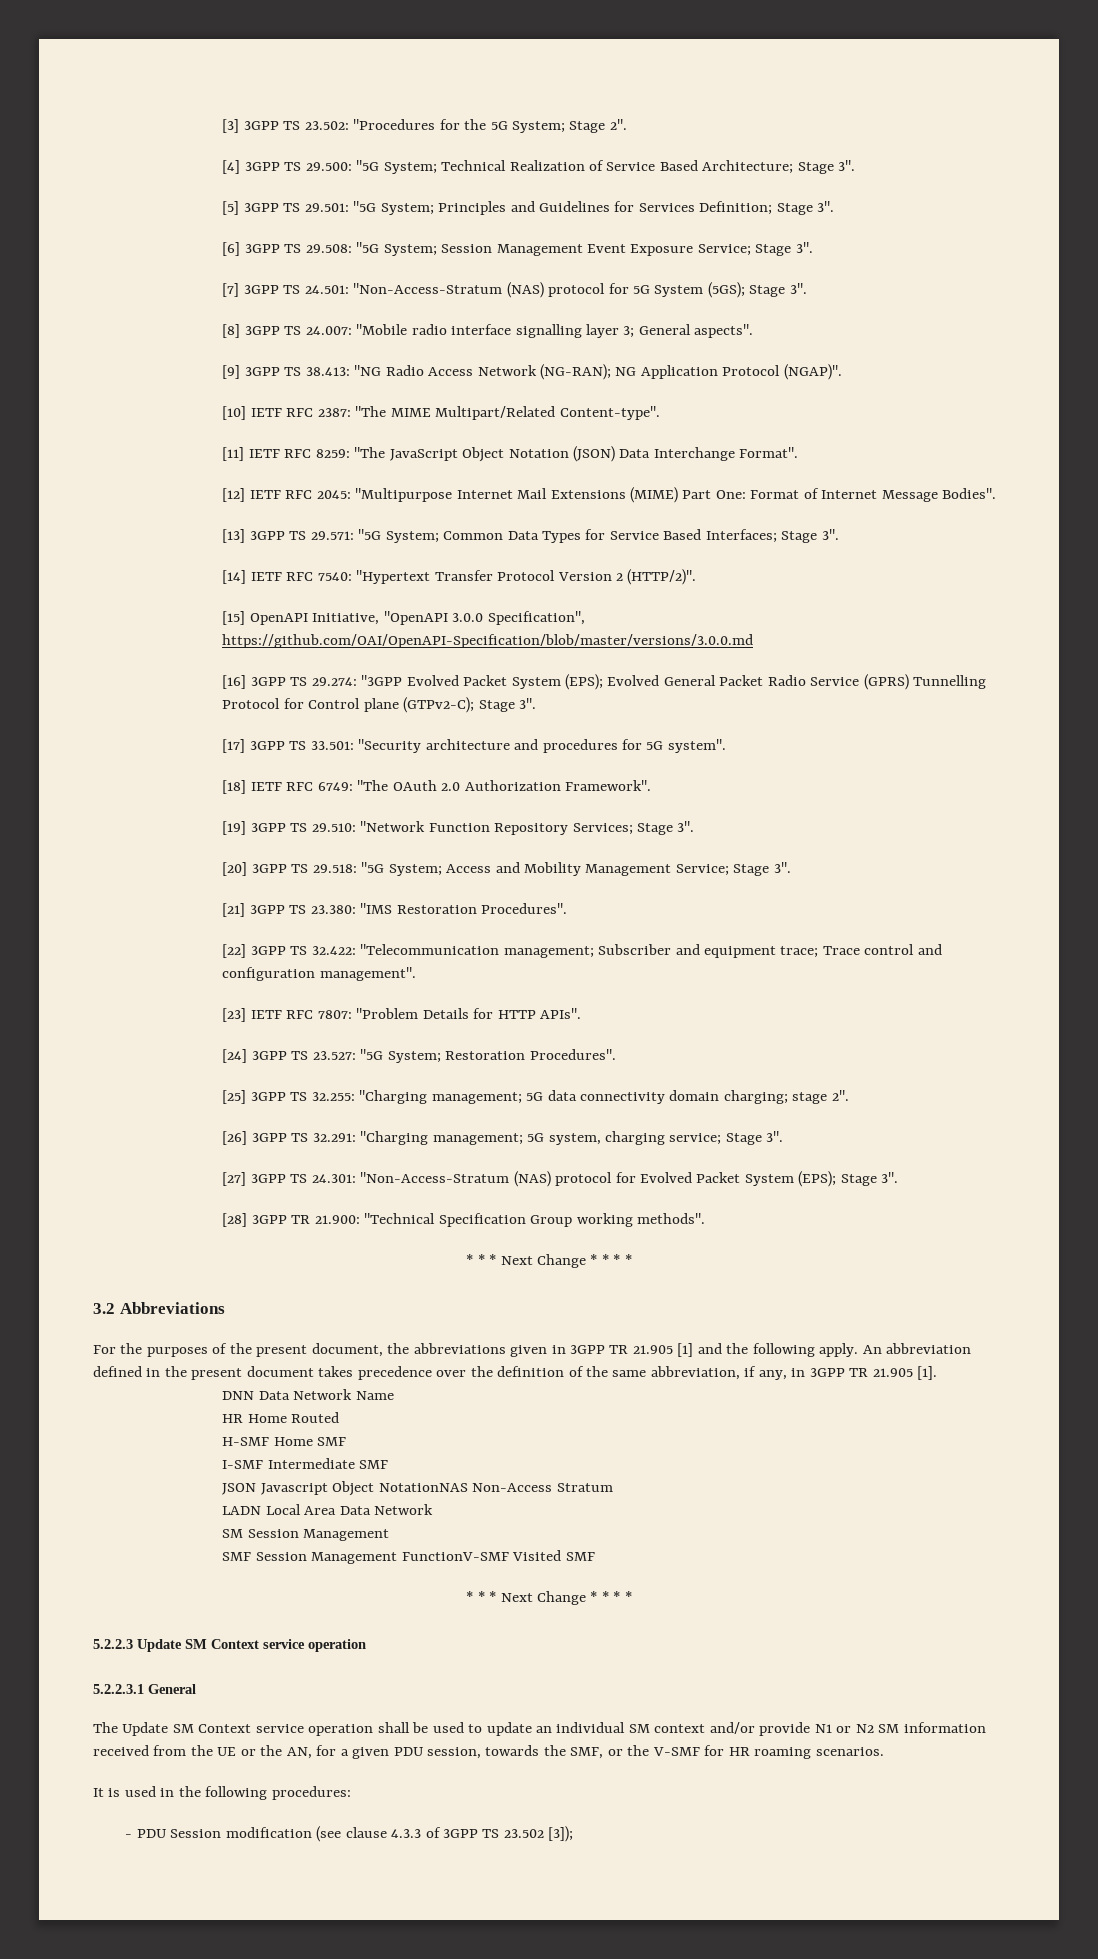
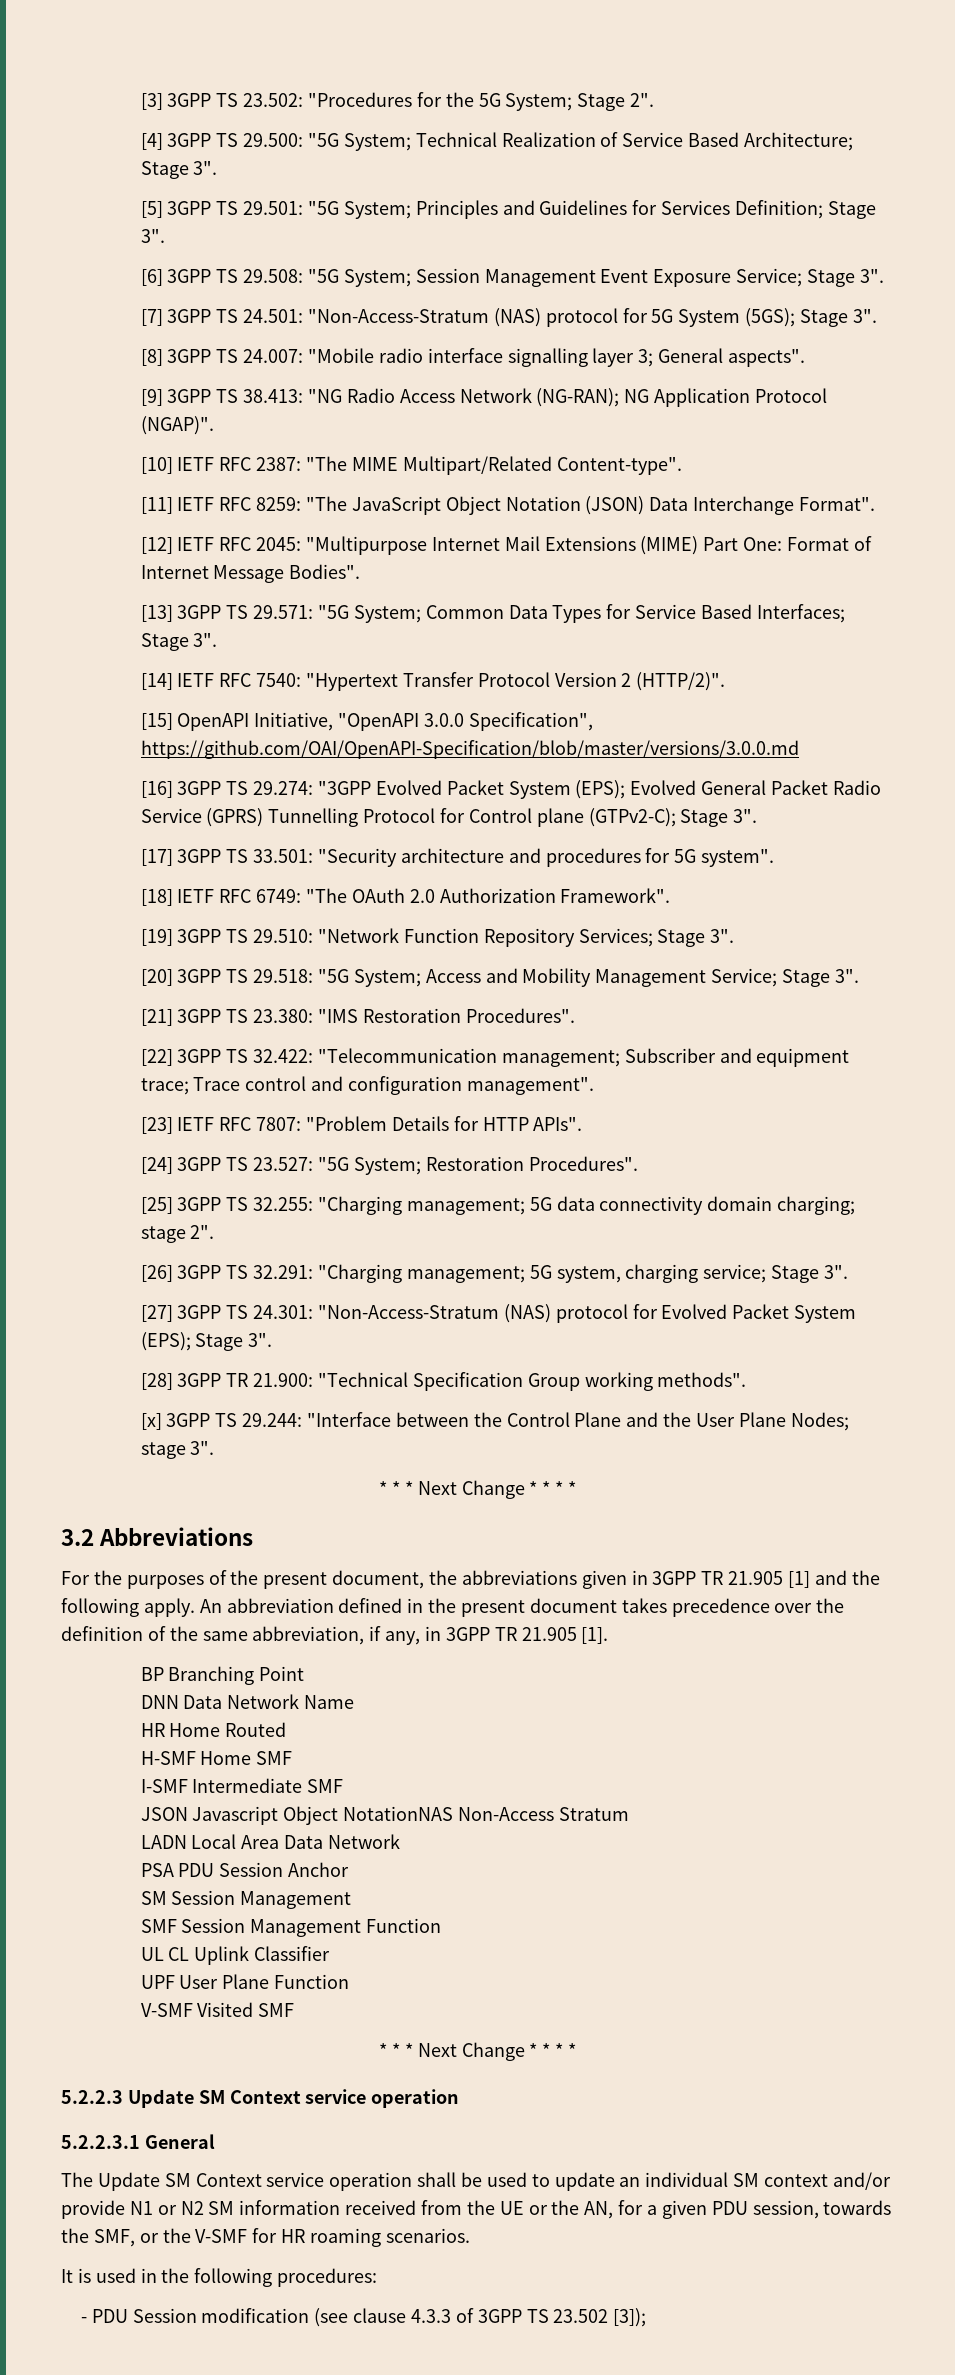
+ [x] 3GPP TS 29.244: "Interface between the Control Plane and the User Plane Nodes; stage 3".
+ BP Branching Point
+ PSA PDU Session Anchor
- SMF Session Management FunctionV-SMF Visited SMF
+ SMF Session Management Function
+ UL CL Uplink Classifier
+ UPF User Plane Function
+ V-SMF Visited SMF

